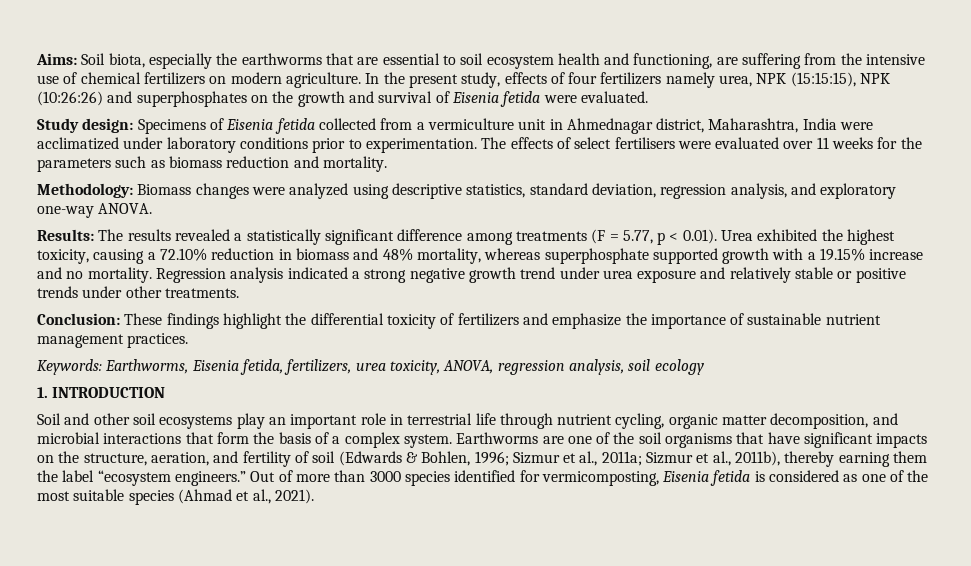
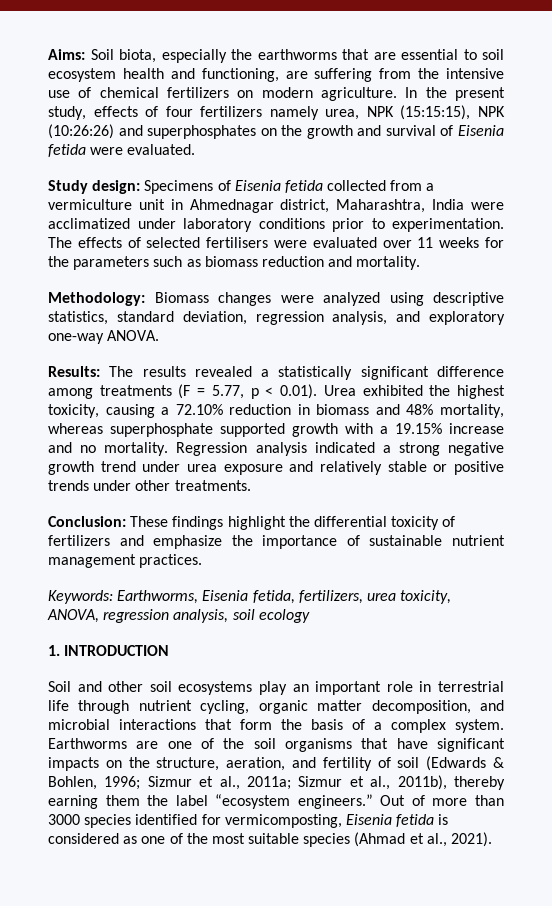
- The effects of select fertilisers were evaluated over 11 weeks for the parameters such as biomass reduction and mortality.
+ The effects of selected fertilisers were evaluated over 11 weeks for the parameters such as biomass reduction and mortality.

